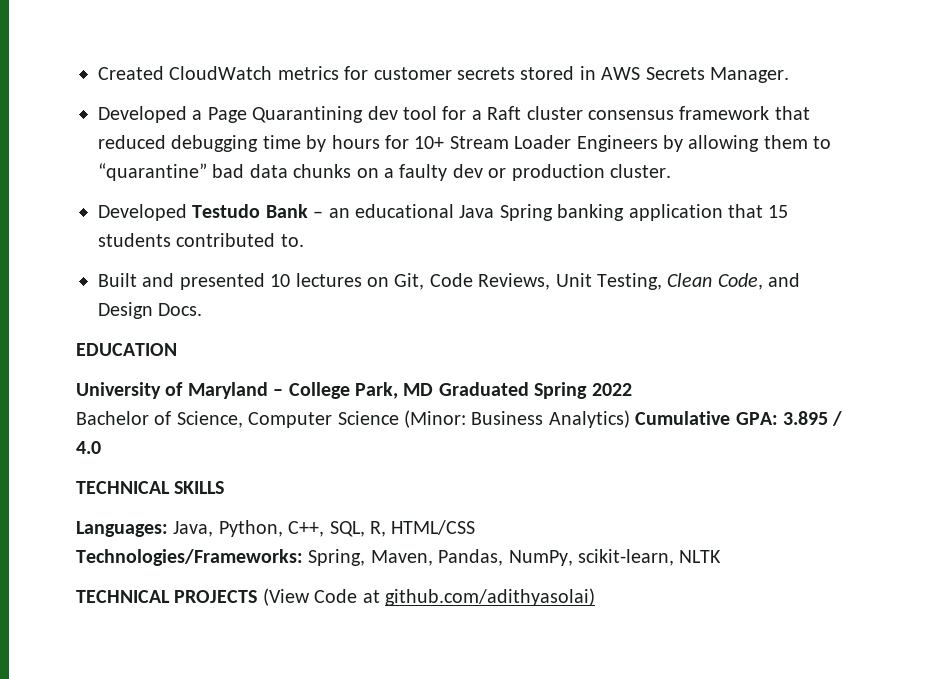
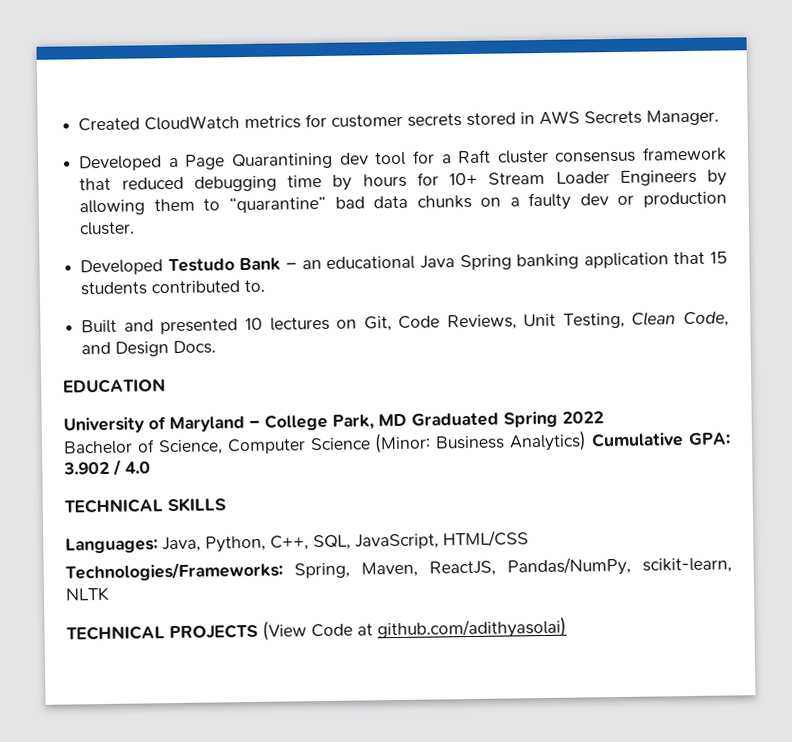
- Bachelor of Science, Computer Science (Minor: Business Analytics) Cumulative GPA: 3.895 / 4.0
+ Bachelor of Science, Computer Science (Minor: Business Analytics) Cumulative GPA: 3.902 / 4.0
- Languages: Java, Python, C++, SQL, R, HTML/CSS
+ Languages: Java, Python, C++, SQL, JavaScript, HTML/CSS
- Technologies/Frameworks: Spring, Maven, Pandas, NumPy, scikit-learn, NLTK
+ Technologies/Frameworks: Spring, Maven, ReactJS, Pandas/NumPy, scikit-learn, NLTK

